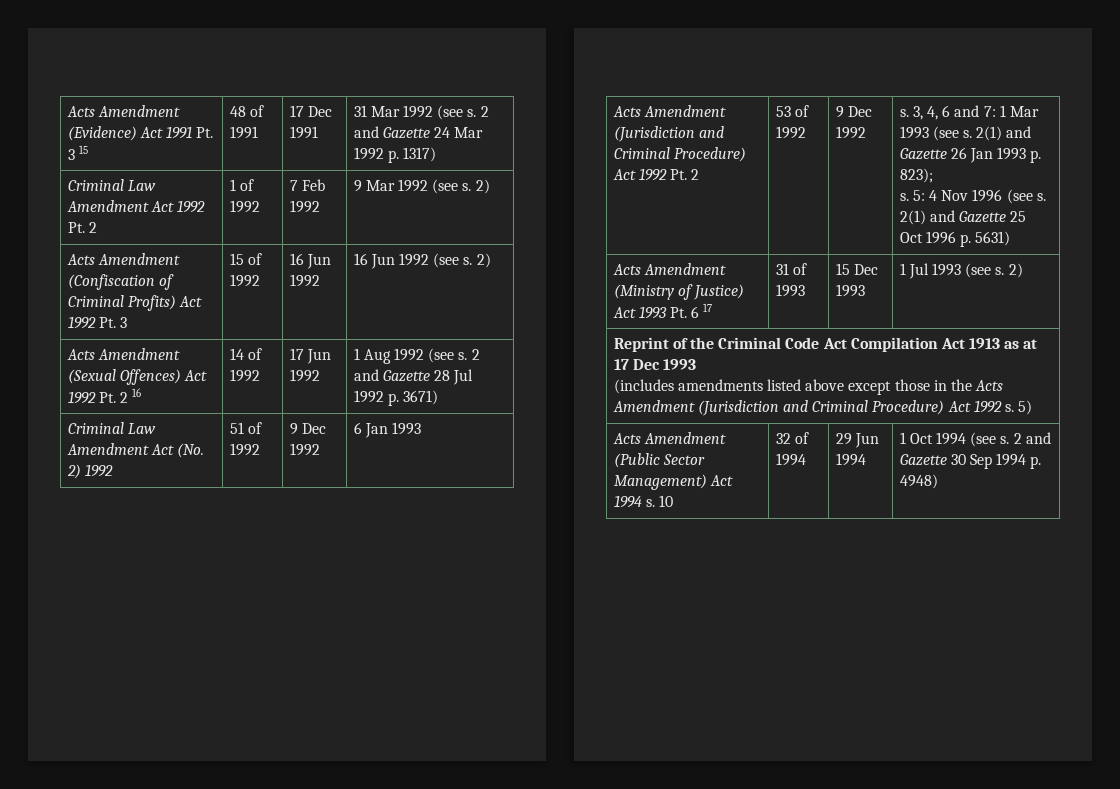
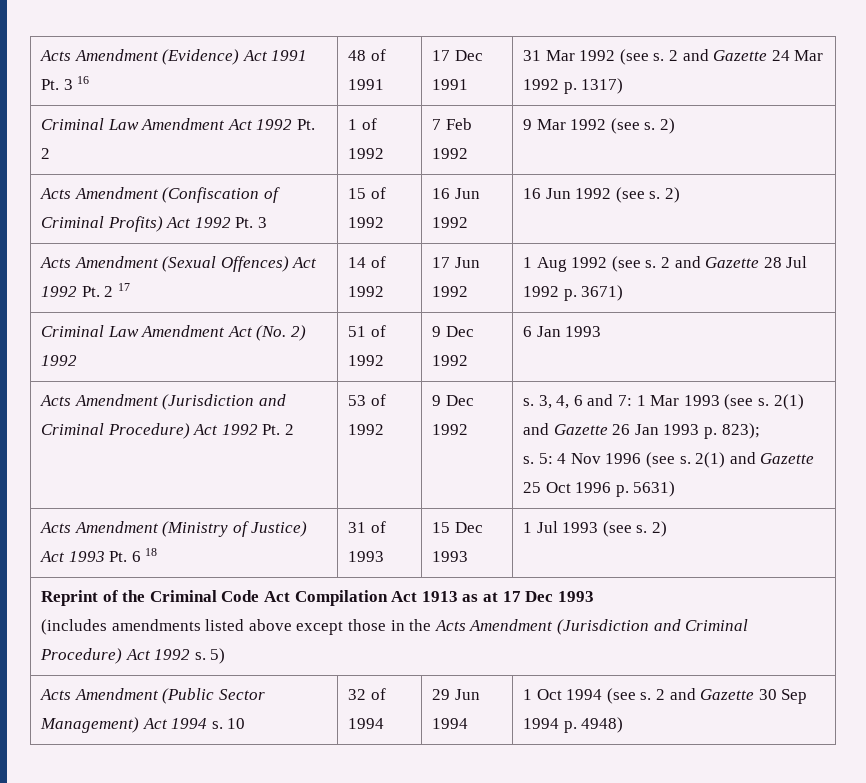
- Acts Amendment (Evidence) Act 1991 Pt. 3 15 | 48 of 1991 | 17 Dec 1991 | 31 Mar 1992 (see s. 2 and Gazette 24 Mar 1992 p. 1317)
+ Acts Amendment (Evidence) Act 1991 Pt. 3 16 | 48 of 1991 | 17 Dec 1991 | 31 Mar 1992 (see s. 2 and Gazette 24 Mar 1992 p. 1317)
- Acts Amendment (Sexual Offences) Act 1992 Pt. 2 16 | 14 of 1992 | 17 Jun 1992 | 1 Aug 1992 (see s. 2 and Gazette 28 Jul 1992 p. 3671)
+ Acts Amendment (Sexual Offences) Act 1992 Pt. 2 17 | 14 of 1992 | 17 Jun 1992 | 1 Aug 1992 (see s. 2 and Gazette 28 Jul 1992 p. 3671)
- Acts Amendment (Ministry of Justice) Act 1993 Pt. 6 17 | 31 of 1993 | 15 Dec 1993 | 1 Jul 1993 (see s. 2)
+ Acts Amendment (Ministry of Justice) Act 1993 Pt. 6 18 | 31 of 1993 | 15 Dec 1993 | 1 Jul 1993 (see s. 2)

